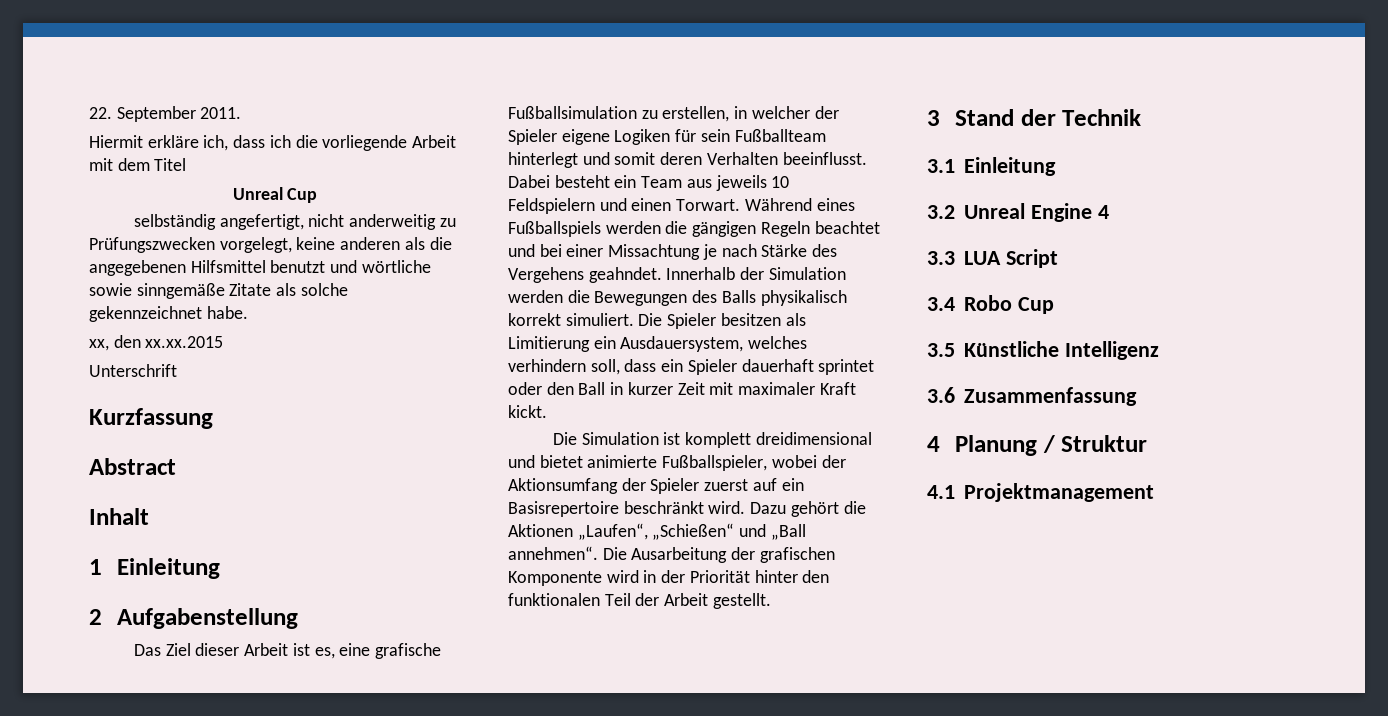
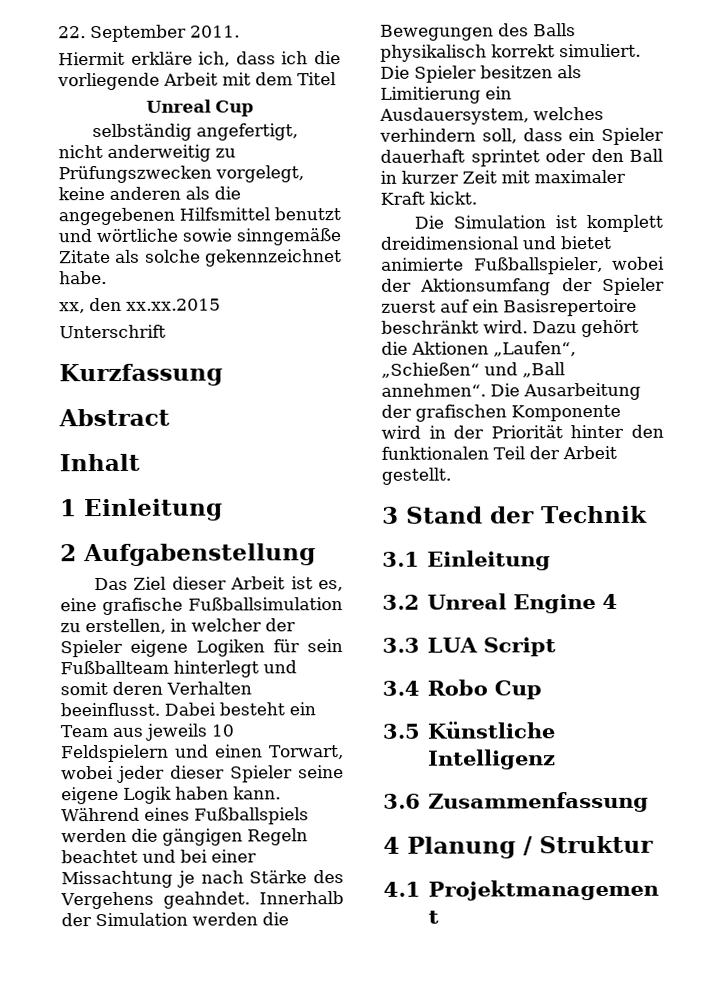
- Dabei besteht ein Team aus jeweils 10 Feldspielern und einen Torwart.
+ Dabei besteht ein Team aus jeweils 10 Feldspielern und einen Torwart, wobei jeder dieser Spieler seine eigene Logik haben kann.

